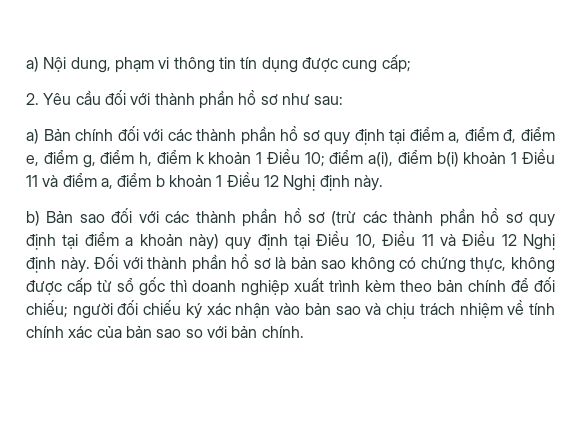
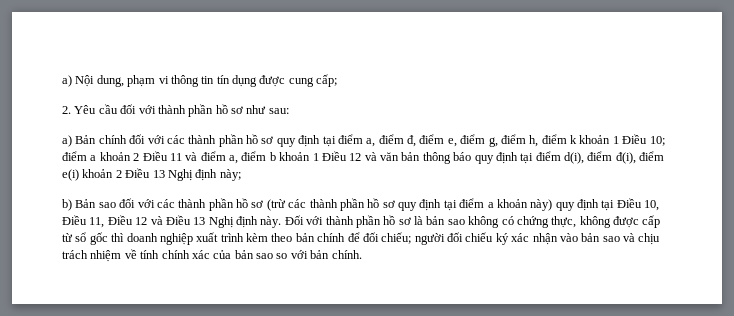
- a) Bản chính đối với các thành phần hồ sơ quy định tại điểm a, điểm đ, điểm e, điểm g, điểm h, điểm k khoản 1 Điều 10; điểm a(i), điểm b(i) khoản 1 Điều 11 và điểm a, điểm b khoản 1 Điều 12 Nghị định này.
+ a) Bản chính đối với các thành phần hồ sơ quy định tại điểm a, điểm đ, điểm e, điểm g, điểm h, điểm k khoản 1 Điều 10; điểm a khoản 2 Điều 11 và điểm a, điểm b khoản 1 Điều 12 và văn bản thông báo quy định tại điểm d(i), điểm đ(i), điểm e(i) khoản 2 Điều 13 Nghị định này;
- b) Bản sao đối với các thành phần hồ sơ (trừ các thành phần hồ sơ quy định tại điểm a khoản này) quy định tại Điều 10, Điều 11 và Điều 12 Nghị định này.
+ b) Bản sao đối với các thành phần hồ sơ (trừ các thành phần hồ sơ quy định tại điểm a khoản này) quy định tại Điều 10, Điều 11, Điều 12 và Điều 13 Nghị định này.

